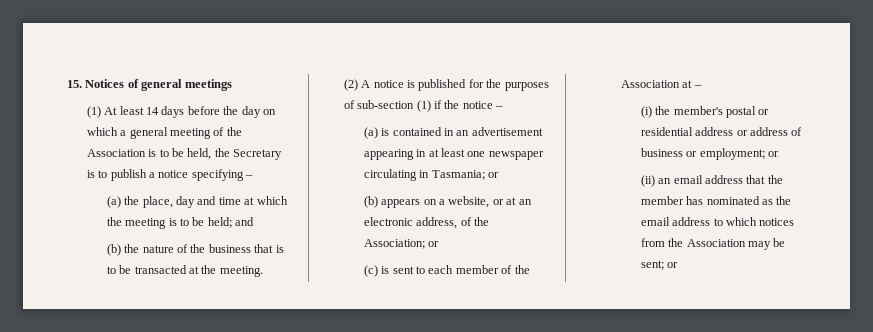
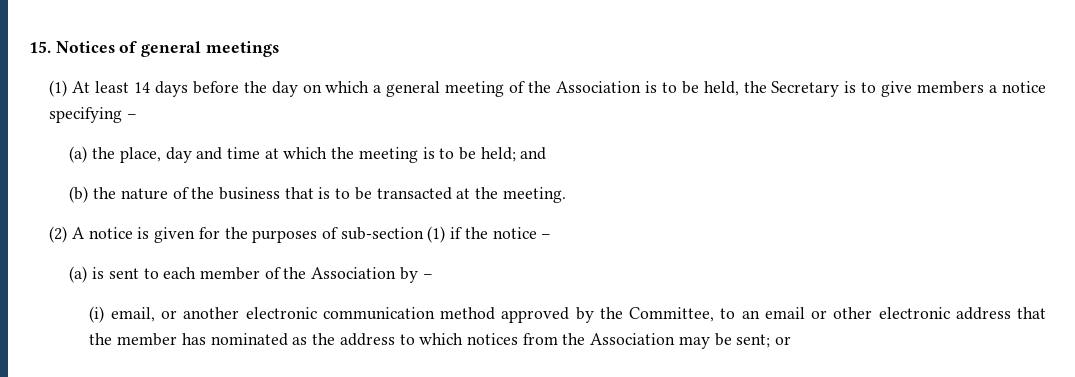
- (1) At least 14 days before the day on which a general meeting of the Association is to be held, the Secretary is to publish a notice specifying –
+ (1) At least 14 days before the day on which a general meeting of the Association is to be held, the Secretary is to give members a notice specifying –
- (2) A notice is published for the purposes of sub-section (1) if the notice –
+ (2) A notice is given for the purposes of sub-section (1) if the notice –
- (a) is contained in an advertisement appearing in at least one newspaper circulating in Tasmania; or
- (b) appears on a website, or at an electronic address, of the Association; or
- (c) is sent to each member of the Association at –
+ (a) is sent to each member of the Association by –
- (i) the member's postal or residential address or address of business or employment; or
- (ii) an email address that the member has nominated as the email address to which notices from the Association may be sent; or
+ (i) email, or another electronic communication method approved by the Committee, to an email or other electronic address that the member has nominated as the address to which notices from the Association may be sent; or

